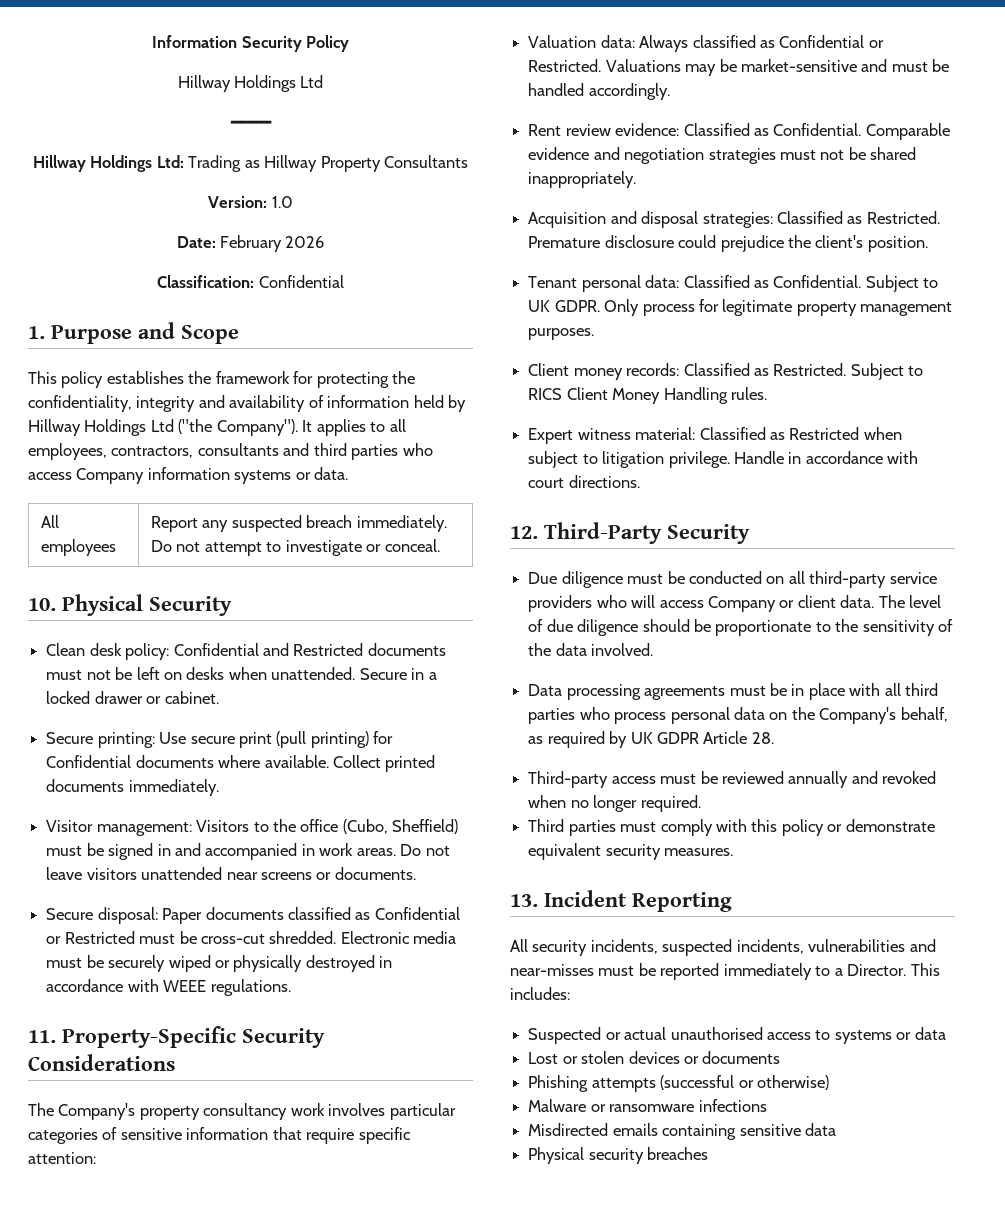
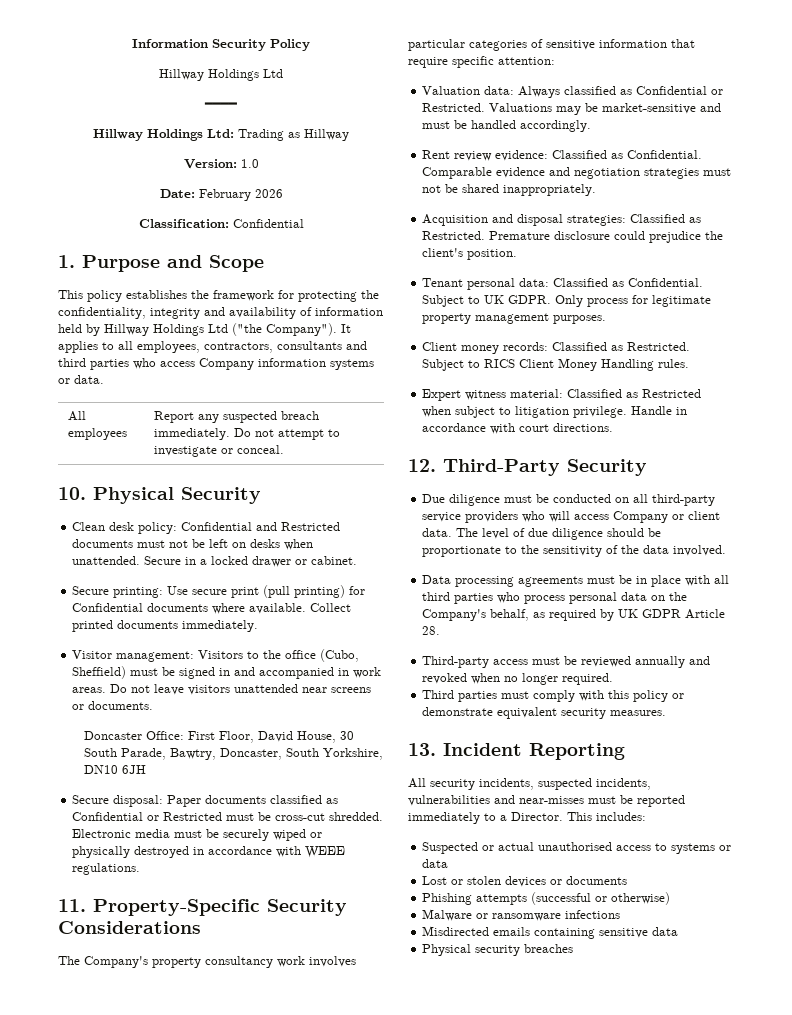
- Hillway Holdings Ltd: Trading as Hillway Property Consultants
+ Hillway Holdings Ltd: Trading as Hillway
+ Doncaster Office: First Floor, David House, 30 South Parade, Bawtry, Doncaster, South Yorkshire, DN10 6JH

